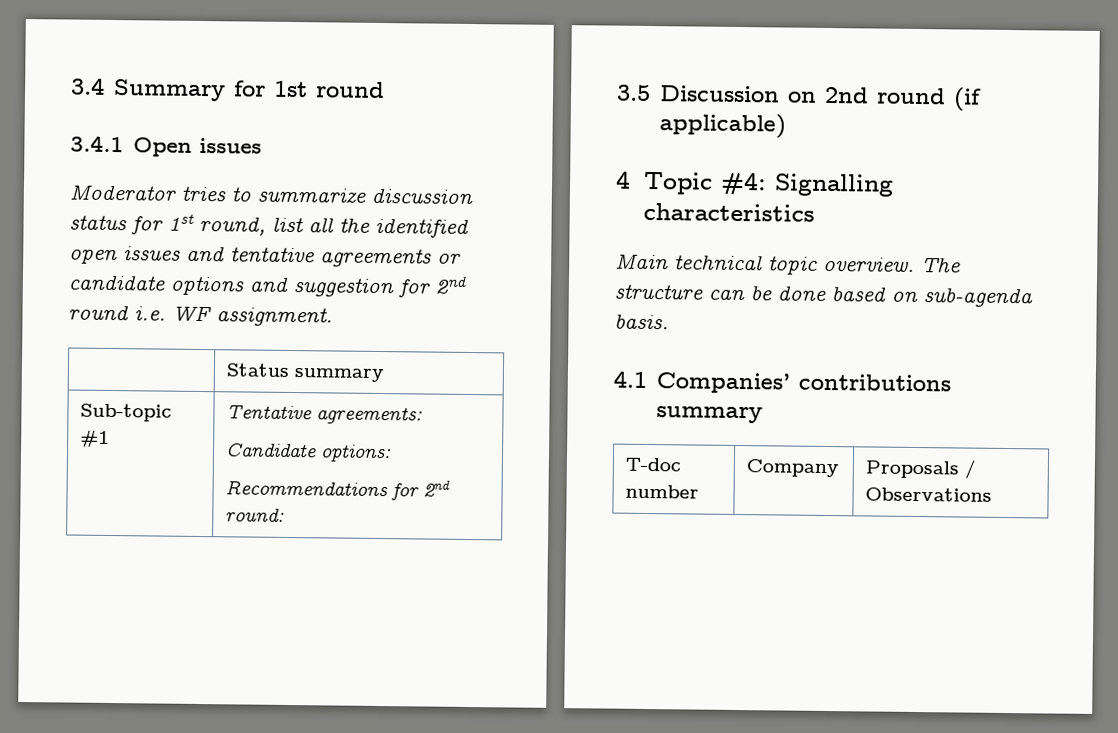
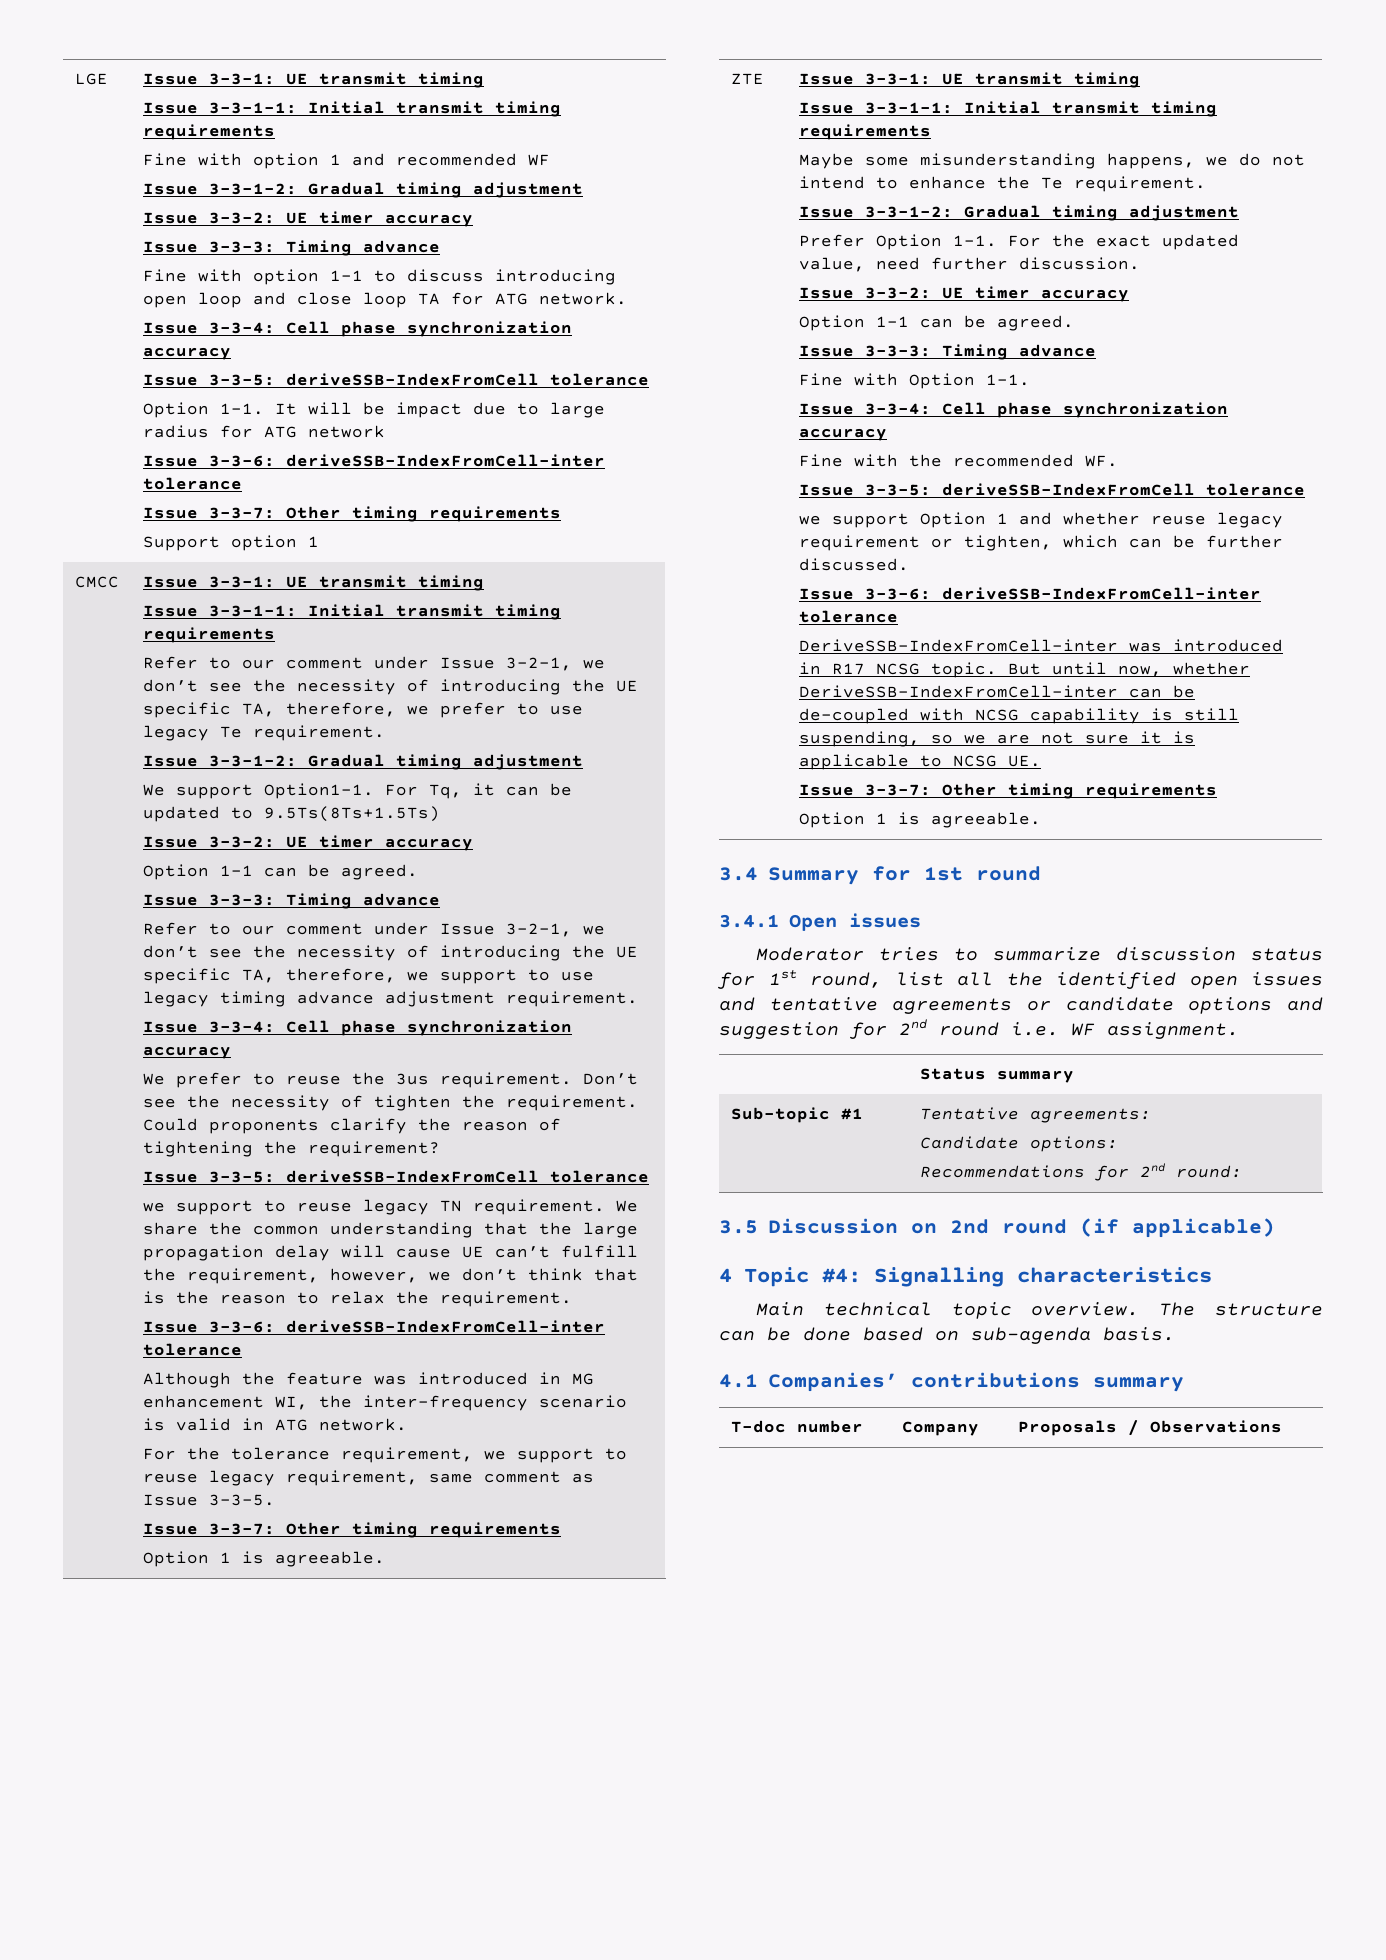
+ LGE | Issue 3-3-1: UE transmit timing
+ Issue 3-3-1-1: Initial transmit timing requirements
+ Fine with option 1 and recommended WF
+ Issue 3-3-1-2: Gradual timing adjustment
+ Issue 3-3-2: UE timer accuracy
+ Issue 3-3-3: Timing advance
+ Fine with option 1-1 to discuss introducing open loop and close loop TA for ATG network.
+ Issue 3-3-4: Cell phase synchronization accuracy
+ Issue 3-3-5: deriveSSB-IndexFromCell tolerance
+ Option 1-1. It will be impact due to large radius for ATG network
+ Issue 3-3-6: deriveSSB-IndexFromCell-inter tolerance
+ Issue 3-3-7: Other timing requirements
+ Support option 1
+ CMCC | Issue 3-3-1: UE transmit timing
+ Issue 3-3-1-1: Initial transmit timing requirements
+ Refer to our comment under Issue 3-2-1, we don’t see the necessity of introducing the UE specific TA, therefore, we prefer to use legacy Te requirement.
+ Issue 3-3-1-2: Gradual timing adjustment
+ We support Option1-1. For Tq, it can be updated to 9.5Ts(8Ts+1.5Ts)
+ Issue 3-3-2: UE timer accuracy
+ Option 1-1 can be agreed.
+ Issue 3-3-3: Timing advance
+ Refer to our comment under Issue 3-2-1, we don’t see the necessity of introducing the UE specific TA, therefore, we support to use legacy timing advance adjustment requirement.
+ Issue 3-3-4: Cell phase synchronization accuracy
+ We prefer to reuse the 3us requirement. Don’t see the necessity of tighten the requirement. Could proponents clarify the reason of tightening the requirement?
+ Issue 3-3-5: deriveSSB-IndexFromCell tolerance
+ we support to reuse legacy TN requirement. We share the common understanding that the large propagation delay will cause UE can’t fulfill the requirement, however, we don’t think that is the reason to relax the requirement.
+ Issue 3-3-6: deriveSSB-IndexFromCell-inter tolerance
+ Although the feature was introduced in MG enhancement WI, the inter-frequency scenario is valid in ATG network.
+ For the tolerance requirement, we support to reuse legacy requirement, same comment as Issue 3-3-5.
+ Issue 3-3-7: Other timing requirements
+ Option 1 is agreeable.
+ ZTE | Issue 3-3-1: UE transmit timing
+ Issue 3-3-1-1: Initial transmit timing requirements
+ Maybe some misunderstanding happens, we do not intend to enhance the Te requirement.
+ Issue 3-3-1-2: Gradual timing adjustment
+ Prefer Option 1-1. For the exact updated value, need further discussion.
+ Issue 3-3-2: UE timer accuracy
+ Option 1-1 can be agreed.
+ Issue 3-3-3: Timing advance
+ Fine with Option 1-1.
+ Issue 3-3-4: Cell phase synchronization accuracy
+ Fine with the recommended WF.
+ Issue 3-3-5: deriveSSB-IndexFromCell tolerance
+ we support Option 1 and whether reuse legacy requirement or tighten, which can be further discussed.
+ Issue 3-3-6: deriveSSB-IndexFromCell-inter tolerance
+ DeriveSSB-IndexFromCell-inter was introduced in R17 NCSG topic. But until now, whether DeriveSSB-IndexFromCell-inter can be de-coupled with NCSG capability is still suspending, so we are not sure it is applicable to NCSG UE.
+ Issue 3-3-7: Other timing requirements
+ Option 1 is agreeable.

